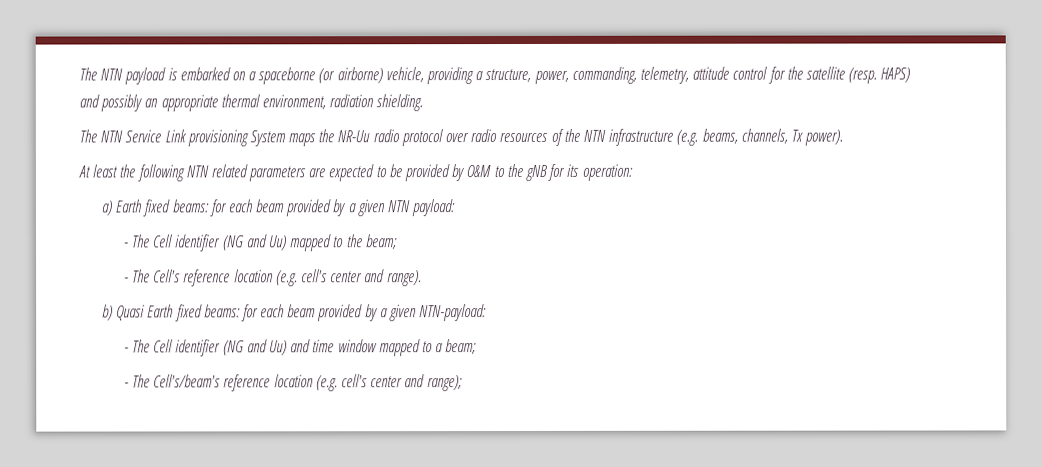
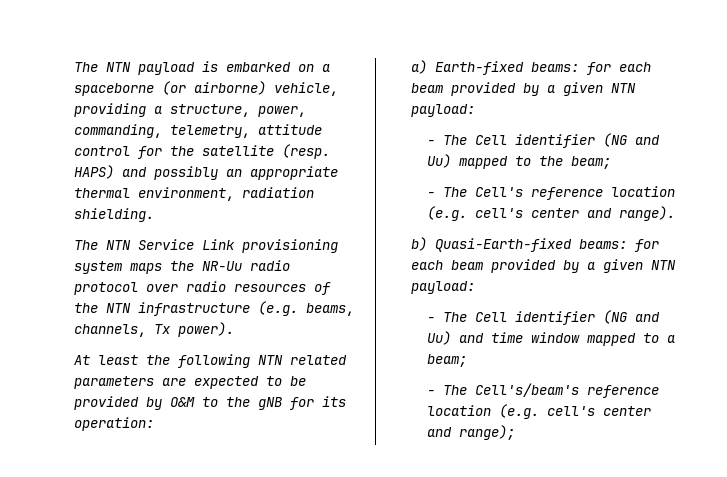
- The NTN Service Link provisioning System maps the NR-Uu radio protocol over radio resources of the NTN infrastructure (e.g. beams, channels, Tx power).
+ The NTN Service Link provisioning system maps the NR-Uu radio protocol over radio resources of the NTN infrastructure (e.g. beams, channels, Tx power).
- a) Earth fixed beams: for each beam provided by a given NTN payload:
+ a) Earth-fixed beams: for each beam provided by a given NTN payload:
- b) Quasi Earth fixed beams: for each beam provided by a given NTN-payload:
+ b) Quasi-Earth-fixed beams: for each beam provided by a given NTN payload:

